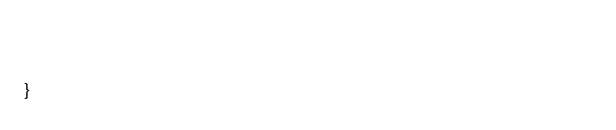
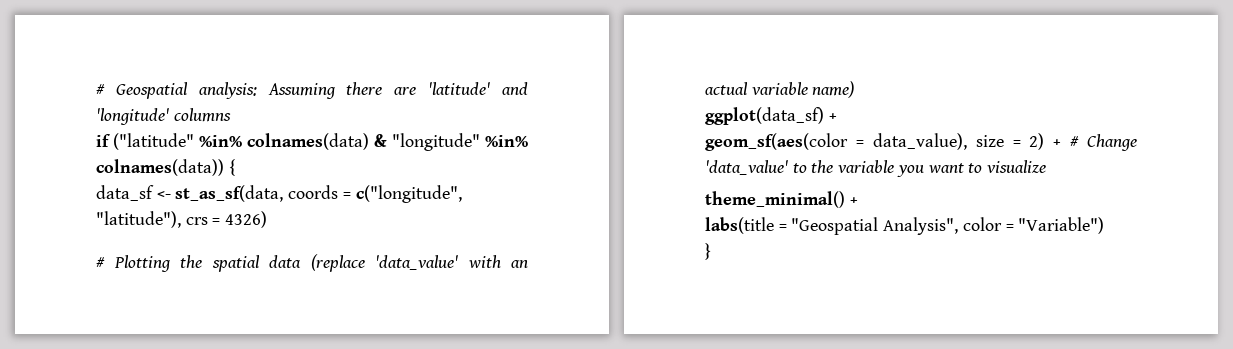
+ # Geospatial analysis: Assuming there are 'latitude' and 'longitude' columns
+ if ("latitude" %in% colnames(data) & "longitude" %in% colnames(data)) {
+ data_sf <- st_as_sf(data, coords = c("longitude", "latitude"), crs = 4326)
+ # Plotting the spatial data (replace 'data_value' with an actual variable name)
+ ggplot(data_sf) +
+ geom_sf(aes(color = data_value), size = 2) + # Change 'data_value' to the variable you want to visualize
+ theme_minimal() +
+ labs(title = "Geospatial Analysis", color = "Variable")

